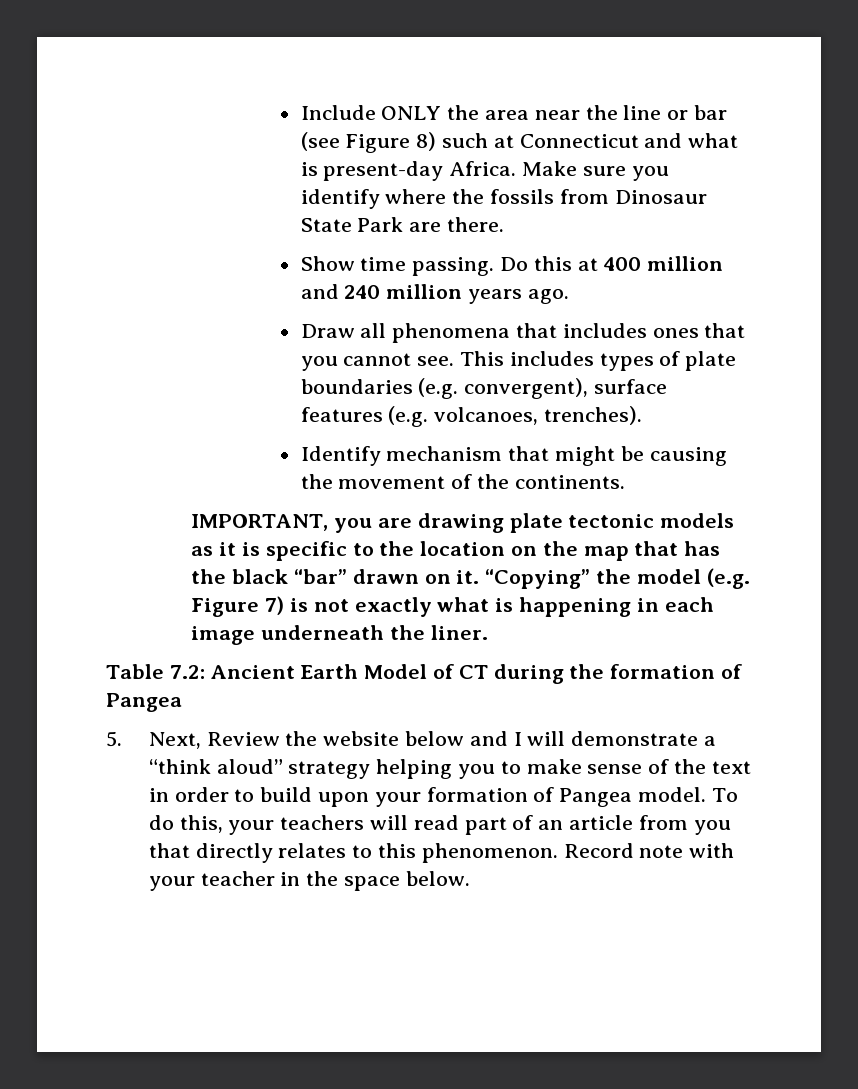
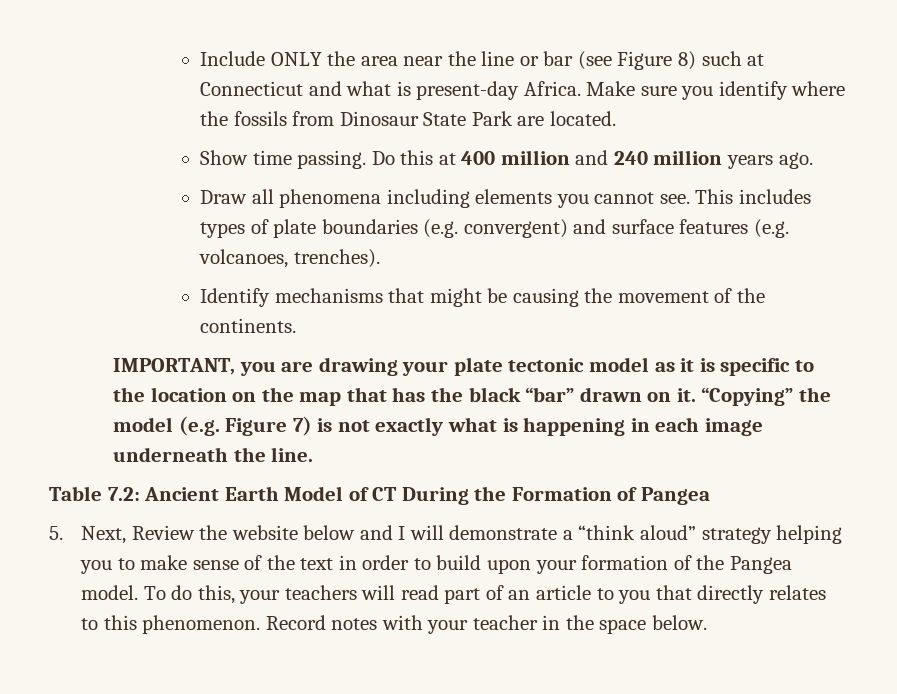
- Make sure you identify where the fossils from Dinosaur State Park are there.
+ Make sure you identify where the fossils from Dinosaur State Park are located.
- Draw all phenomena that includes ones that you cannot see.
+ Draw all phenomena including elements you cannot see.
- This includes types of plate boundaries (e.g. convergent), surface features (e.g. volcanoes, trenches).
+ This includes types of plate boundaries (e.g. convergent) and surface features (e.g. volcanoes, trenches).
- Identify mechanism that might be causing the movement of the continents.
+ Identify mechanisms that might be causing the movement of the continents.
- IMPORTANT, you are drawing plate tectonic models as it is specific to the location on the map that has the black “bar” drawn on it.
+ IMPORTANT, you are drawing your plate tectonic model as it is specific to the location on the map that has the black “bar” drawn on it.
- “Copying” the model (e.g. Figure 7) is not exactly what is happening in each image underneath the liner.
+ “Copying” the model (e.g. Figure 7) is not exactly what is happening in each image underneath the line.
- Table 7.2: Ancient Earth Model of CT during the formation of Pangea
+ Table 7.2: Ancient Earth Model of CT During the Formation of Pangea
- 5. Next, Review the website below and I will demonstrate a “think aloud” strategy helping you to make sense of the text in order to build upon your formation of Pangea model.
+ 5. Next, Review the website below and I will demonstrate a “think aloud” strategy helping you to make sense of the text in order to build upon your formation of the Pangea model.
- To do this, your teachers will read part of an article from you that directly relates to this phenomenon.
+ To do this, your teachers will read part of an article to you that directly relates to this phenomenon.
- Record note with your teacher in the space below.
+ Record notes with your teacher in the space below.

